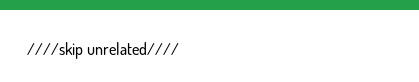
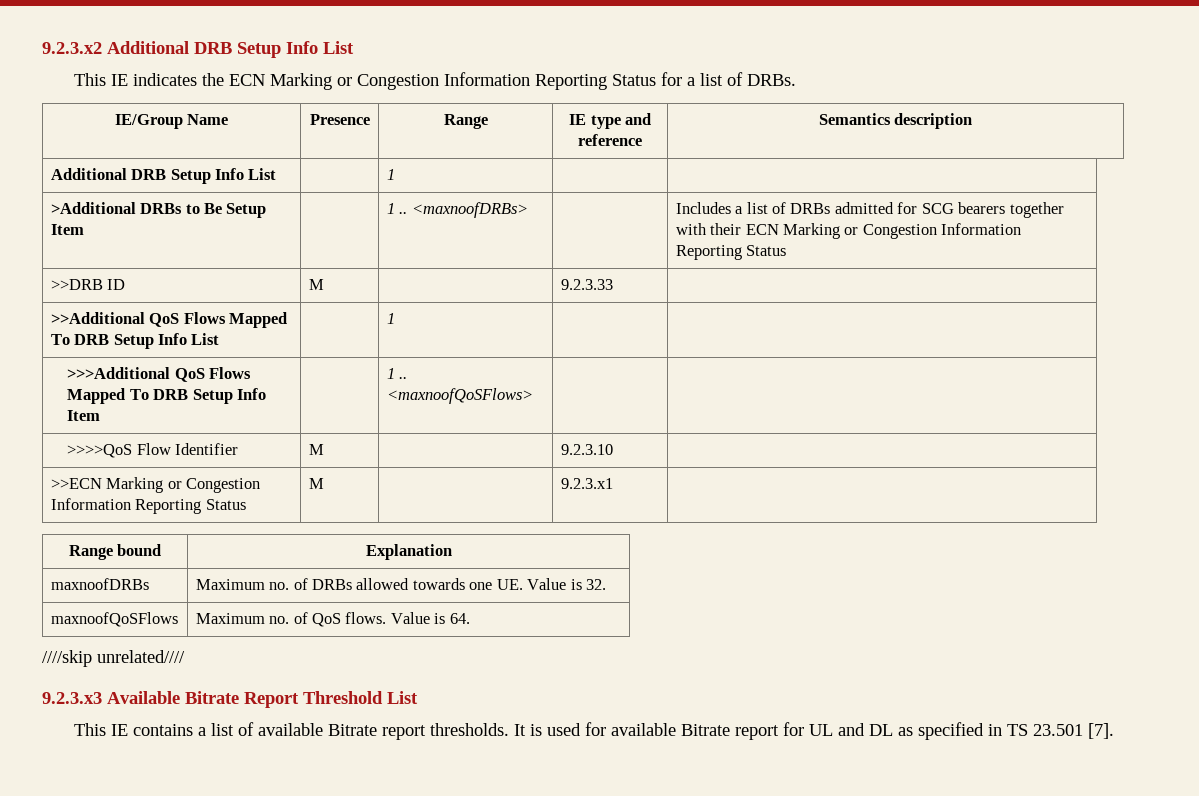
+ 9.2.3.x2 Additional DRB Setup Info List
+ This IE indicates the ECN Marking or Congestion Information Reporting Status for a list of DRBs.
+ IE/Group Name | Presence | Range | IE type and reference | Semantics description
+ Additional DRB Setup Info List | | 1 | |
+ >Additional DRBs to Be Setup Item | | 1 .. <maxnoofDRBs> | | Includes a list of DRBs admitted for SCG bearers together with their ECN Marking or Congestion Information Reporting Status
+ >>DRB ID | M | | 9.2.3.33 |
+ >>Additional QoS Flows Mapped To DRB Setup Info List | | 1 | |
+ >>>Additional QoS Flows Mapped To DRB Setup Info Item | | 1 .. <maxnoofQoSFlows> | |
+ >>>>QoS Flow Identifier | M | | 9.2.3.10 |
+ >>ECN Marking or Congestion Information Reporting Status | M | | 9.2.3.x1 |
+ Range bound | Explanation
+ maxnoofDRBs | Maximum no. of DRBs allowed towards one UE. Value is 32.
+ maxnoofQoSFlows | Maximum no. of QoS flows. Value is 64.
  ////skip unrelated////
+ 9.2.3.x3 Available Bitrate Report Threshold List
+ This IE contains a list of available Bitrate report thresholds. It is used for available Bitrate report for UL and DL as specified in TS 23.501 [7].

